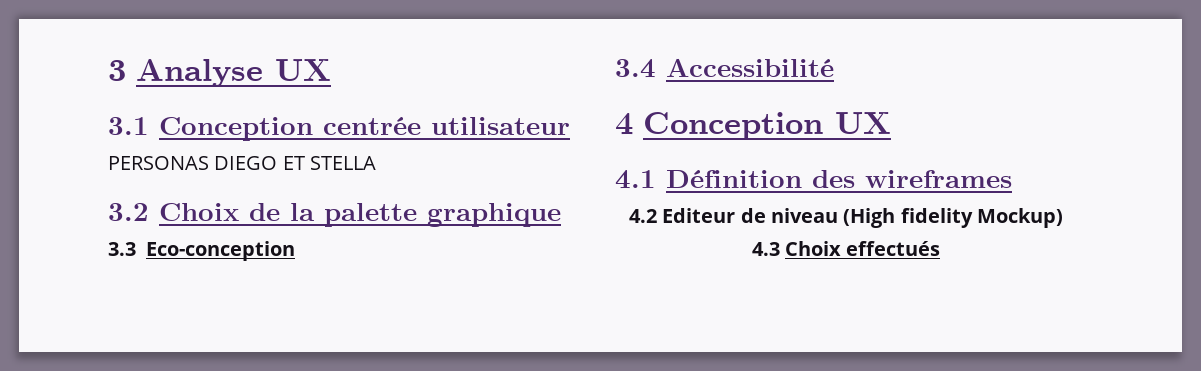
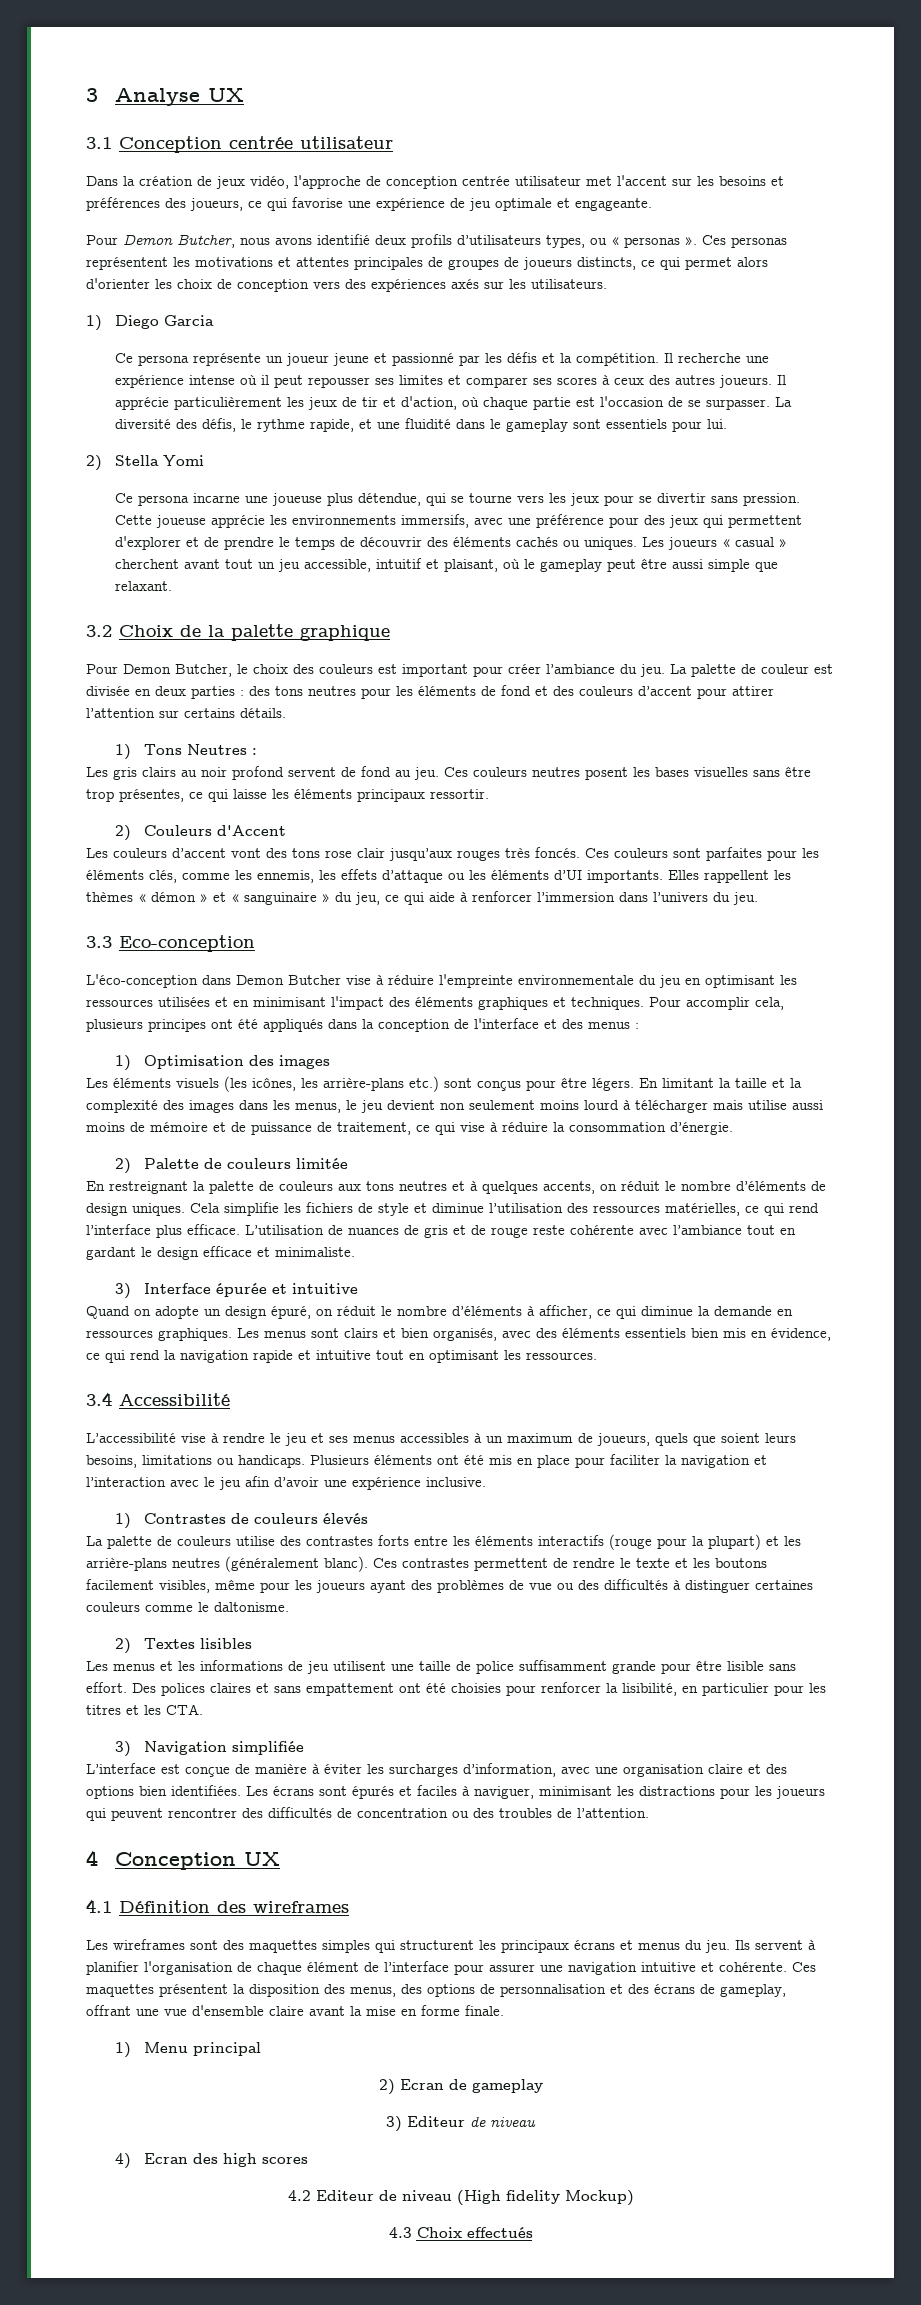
- PERSONAS DIEGO ET STELLA
+ Dans la création de jeux vidéo, l'approche de conception centrée utilisateur met l'accent sur les besoins et préférences des joueurs, ce qui favorise une expérience de jeu optimale et engageante.
+ Pour Demon Butcher, nous avons identifié deux profils d’utilisateurs types, ou « personas ». Ces personas représentent les motivations et attentes principales de groupes de joueurs distincts, ce qui permet alors d'orienter les choix de conception vers des expériences axés sur les utilisateurs.
+ 1) Diego Garcia
+ Ce persona représente un joueur jeune et passionné par les défis et la compétition. Il recherche une expérience intense où il peut repousser ses limites et comparer ses scores à ceux des autres joueurs. Il apprécie particulièrement les jeux de tir et d'action, où chaque partie est l'occasion de se surpasser. La diversité des défis, le rythme rapide, et une fluidité dans le gameplay sont essentiels pour lui.
+ 2) Stella Yomi
+ Ce persona incarne une joueuse plus détendue, qui se tourne vers les jeux pour se divertir sans pression. Cette joueuse apprécie les environnements immersifs, avec une préférence pour des jeux qui permettent d'explorer et de prendre le temps de découvrir des éléments cachés ou uniques. Les joueurs « casual » cherchent avant tout un jeu accessible, intuitif et plaisant, où le gameplay peut être aussi simple que relaxant.
+ Pour Demon Butcher, le choix des couleurs est important pour créer l’ambiance du jeu. La palette de couleur est divisée en deux parties : des tons neutres pour les éléments de fond et des couleurs d’accent pour attirer l’attention sur certains détails.
+ 1) Tons Neutres :
+ Les gris clairs au noir profond servent de fond au jeu. Ces couleurs neutres posent les bases visuelles sans être trop présentes, ce qui laisse les éléments principaux ressortir.
+ 2) Couleurs d'Accent
+ Les couleurs d’accent vont des tons rose clair jusqu’aux rouges très foncés. Ces couleurs sont parfaites pour les éléments clés, comme les ennemis, les effets d’attaque ou les éléments d’UI importants. Elles rappellent les thèmes « démon » et « sanguinaire » du jeu, ce qui aide à renforcer l’immersion dans l’univers du jeu.
  3.3 Eco-conception
+ L'éco-conception dans Demon Butcher vise à réduire l'empreinte environnementale du jeu en optimisant les ressources utilisées et en minimisant l'impact des éléments graphiques et techniques. Pour accomplir cela, plusieurs principes ont été appliqués dans la conception de l'interface et des menus :
+ 1) Optimisation des images
+ Les éléments visuels (les icônes, les arrière-plans etc.) sont conçus pour être légers. En limitant la taille et la complexité des images dans les menus, le jeu devient non seulement moins lourd à télécharger mais utilise aussi moins de mémoire et de puissance de traitement, ce qui vise à réduire la consommation d’énergie.
+ 2) Palette de couleurs limitée
+ En restreignant la palette de couleurs aux tons neutres et à quelques accents, on réduit le nombre d’éléments de design uniques. Cela simplifie les fichiers de style et diminue l’utilisation des ressources matérielles, ce qui rend l’interface plus efficace. L’utilisation de nuances de gris et de rouge reste cohérente avec l’ambiance tout en gardant le design efficace et minimaliste.
+ 3) Interface épurée et intuitive
+ Quand on adopte un design épuré, on réduit le nombre d’éléments à afficher, ce qui diminue la demande en ressources graphiques. Les menus sont clairs et bien organisés, avec des éléments essentiels bien mis en évidence, ce qui rend la navigation rapide et intuitive tout en optimisant les ressources.
  3.4 Accessibilité
+ L’accessibilité vise à rendre le jeu et ses menus accessibles à un maximum de joueurs, quels que soient leurs besoins, limitations ou handicaps. Plusieurs éléments ont été mis en place pour faciliter la navigation et l’interaction avec le jeu afin d’avoir une expérience inclusive.
+ 1) Contrastes de couleurs élevés
+ La palette de couleurs utilise des contrastes forts entre les éléments interactifs (rouge pour la plupart) et les arrière-plans neutres (généralement blanc). Ces contrastes permettent de rendre le texte et les boutons facilement visibles, même pour les joueurs ayant des problèmes de vue ou des difficultés à distinguer certaines couleurs comme le daltonisme.
+ 2) Textes lisibles
+ Les menus et les informations de jeu utilisent une taille de police suffisamment grande pour être lisible sans effort. Des polices claires et sans empattement ont été choisies pour renforcer la lisibilité, en particulier pour les titres et les CTA.
+ 3) Navigation simplifiée
+ L’interface est conçue de manière à éviter les surcharges d’information, avec une organisation claire et des options bien identifiées. Les écrans sont épurés et faciles à naviguer, minimisant les distractions pour les joueurs qui peuvent rencontrer des difficultés de concentration ou des troubles de l’attention.
+ Les wireframes sont des maquettes simples qui structurent les principaux écrans et menus du jeu. Ils servent à planifier l'organisation de chaque élément de l’interface pour assurer une navigation intuitive et cohérente. Ces maquettes présentent la disposition des menus, des options de personnalisation et des écrans de gameplay, offrant une vue d'ensemble claire avant la mise en forme finale.
+ 1) Menu principal
+ 2) Ecran de gameplay
+ 3) Editeur de niveau
+ 4) Ecran des high scores

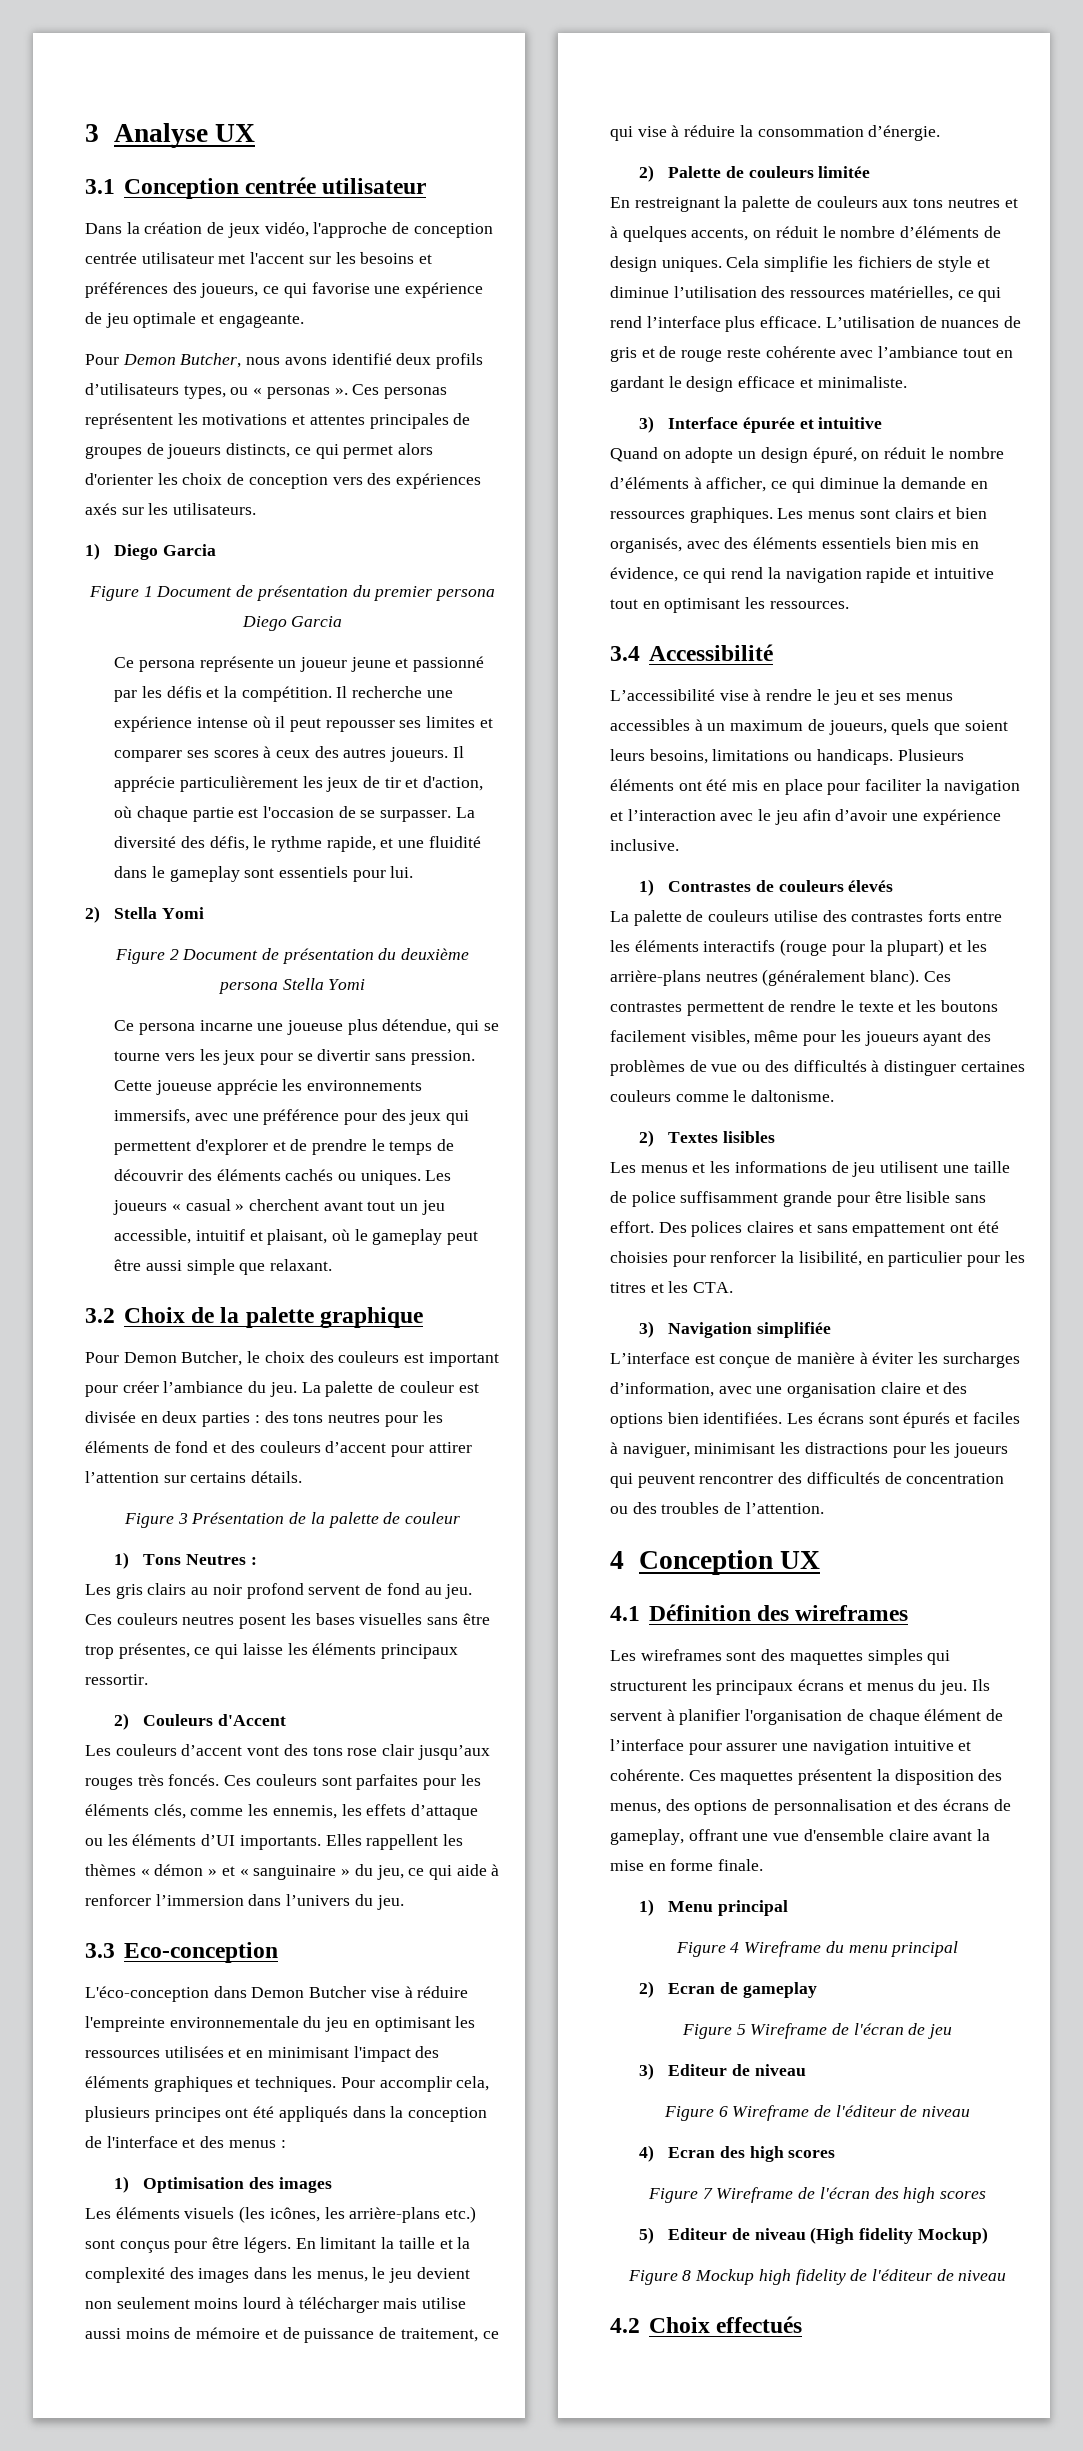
+ Figure 1 Document de présentation du premier persona Diego Garcia
+ Figure 2 Document de présentation du deuxième persona Stella Yomi
+ Figure 3 Présentation de la palette de couleur
+ Figure 4 Wireframe du menu principal
  2) Ecran de gameplay
+ Figure 5 Wireframe de l'écran de jeu
  3) Editeur de niveau
+ Figure 6 Wireframe de l'éditeur de niveau
- 4.2 Editeur de niveau (High fidelity Mockup)
+ Figure 7 Wireframe de l'écran des high scores
+ 5) Editeur de niveau (High fidelity Mockup)
- 4.3 Choix effectués
+ Figure 8 Mockup high fidelity de l'éditeur de niveau
+ 4.2 Choix effectués

